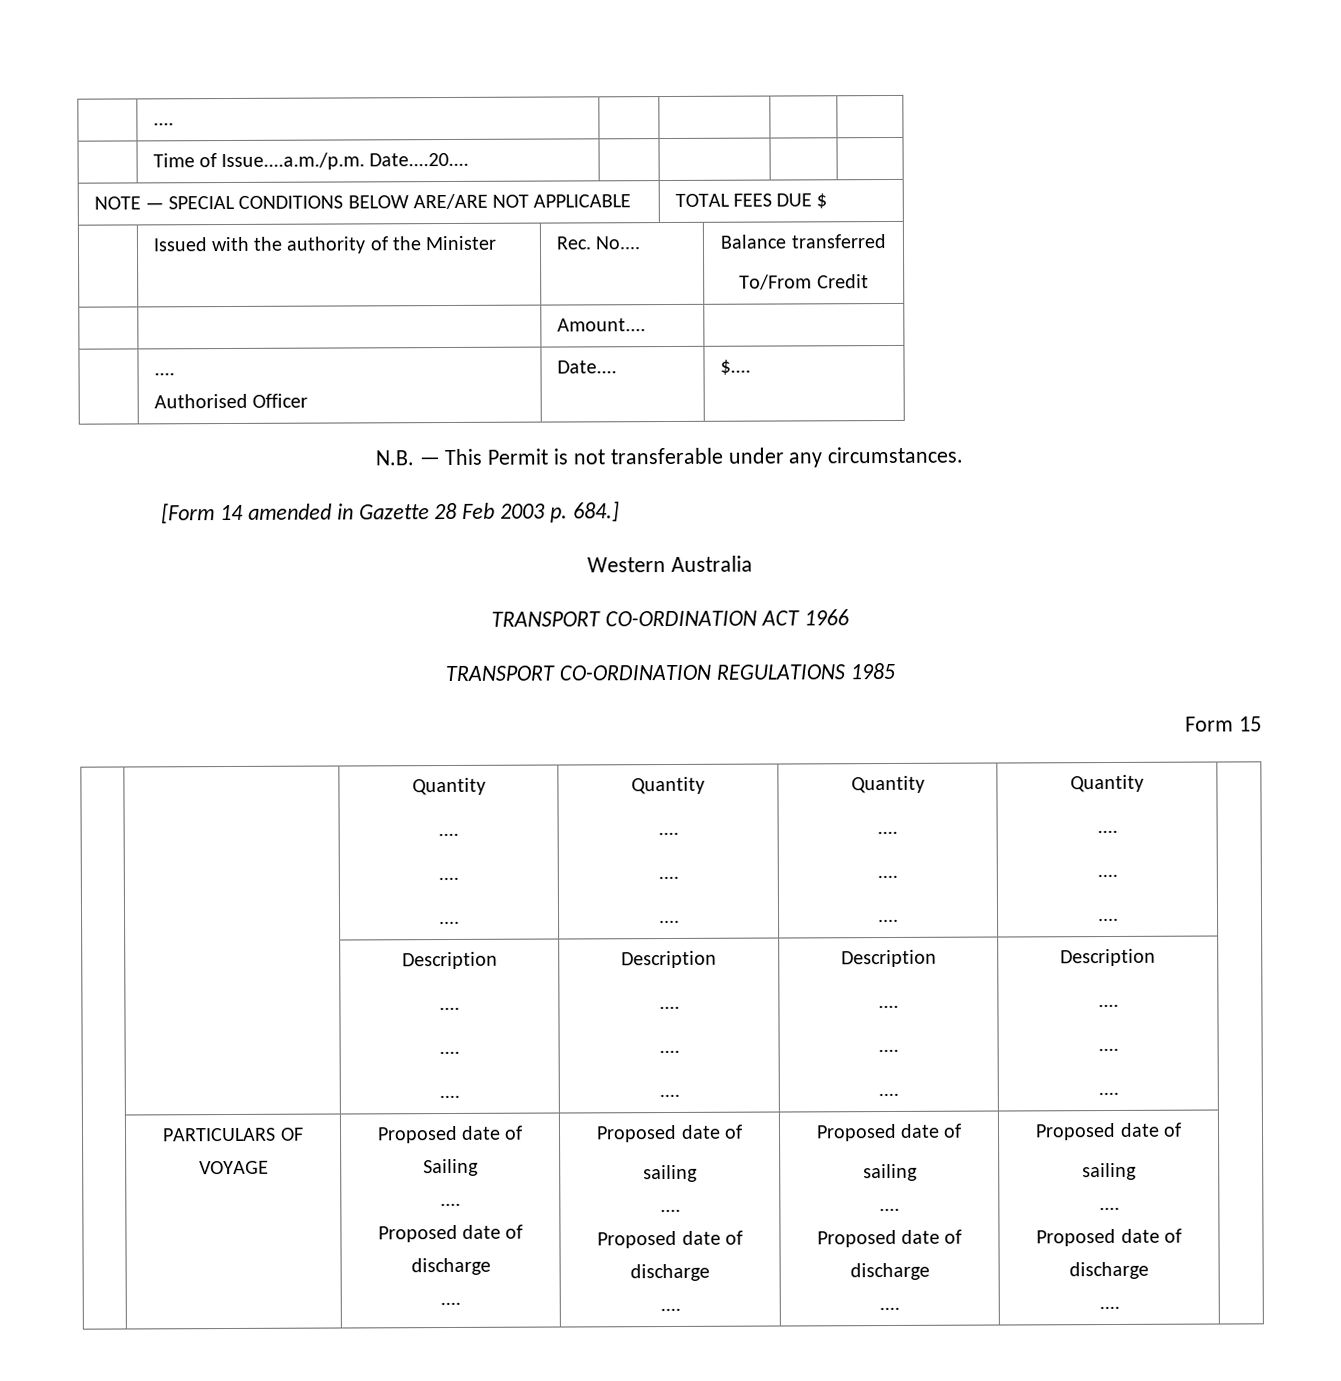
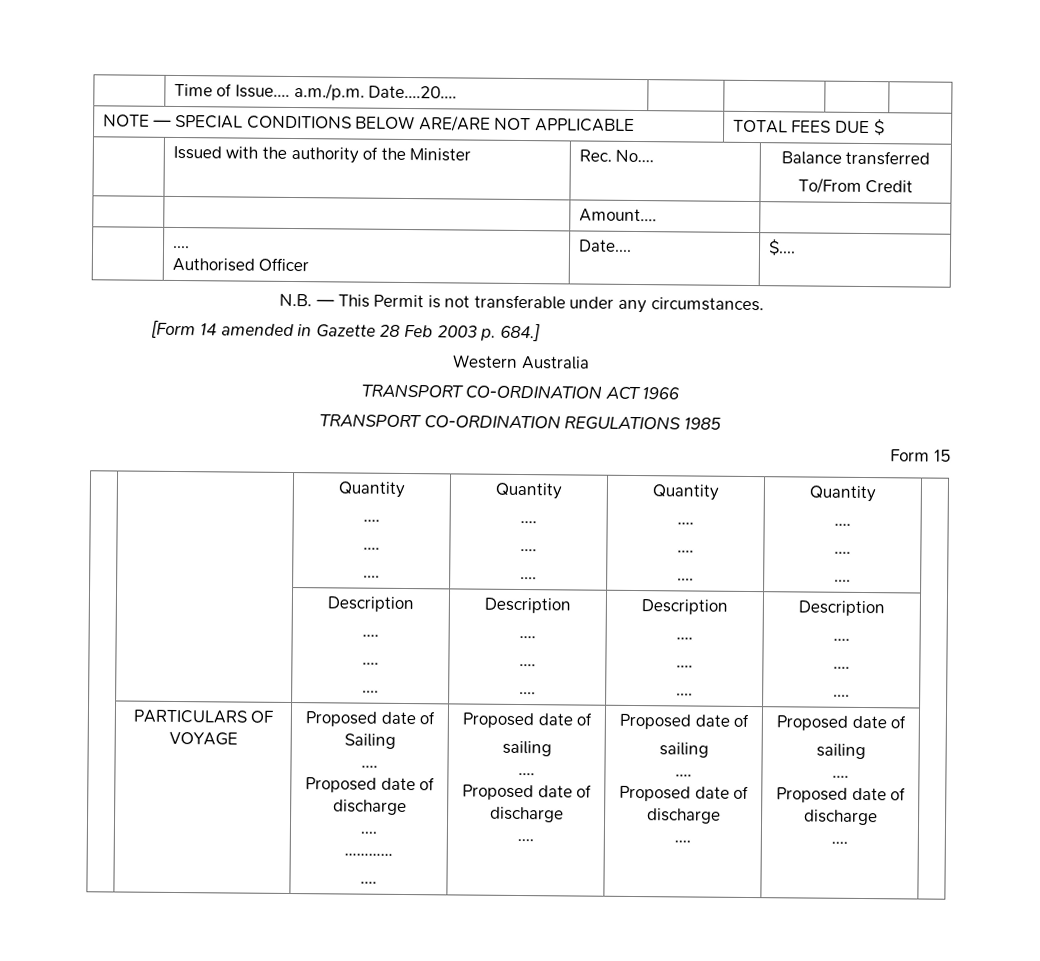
- | .... | | | |
- | Time of Issue....a.m./p.m. Date....20.... | | | |
+ | Time of Issue.... a.m./p.m. Date....20.... | | | |
+ …………
+ ....

